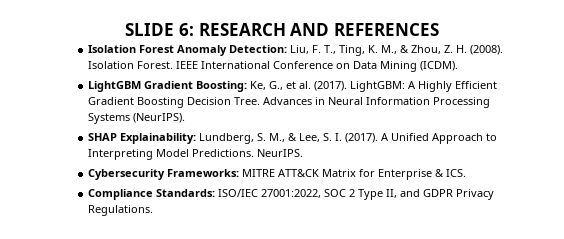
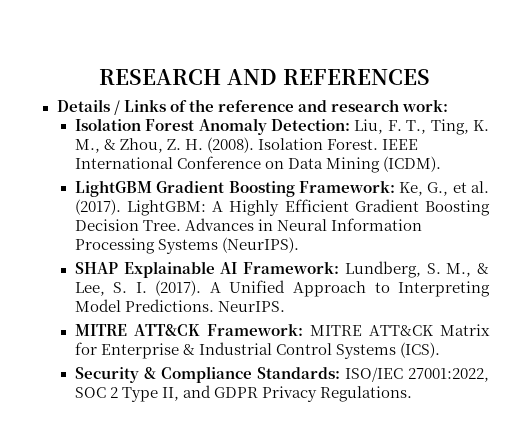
- SLIDE 6: RESEARCH AND REFERENCES
+ RESEARCH AND REFERENCES
+ Details / Links of the reference and research work:
- LightGBM Gradient Boosting: Ke, G., et al. (2017).
+ LightGBM Gradient Boosting Framework: Ke, G., et al. (2017).
- SHAP Explainability: Lundberg, S. M., & Lee, S. I. (2017).
+ SHAP Explainable AI Framework: Lundberg, S. M., & Lee, S. I. (2017).
- Cybersecurity Frameworks: MITRE ATT&CK Matrix for Enterprise & ICS.
- Compliance Standards: ISO/IEC 27001:2022, SOC 2 Type II, and GDPR Privacy Regulations.
+ MITRE ATT&CK Framework: MITRE ATT&CK Matrix for Enterprise & Industrial Control Systems (ICS).
+ Security & Compliance Standards: ISO/IEC 27001:2022, SOC 2 Type II, and GDPR Privacy Regulations.

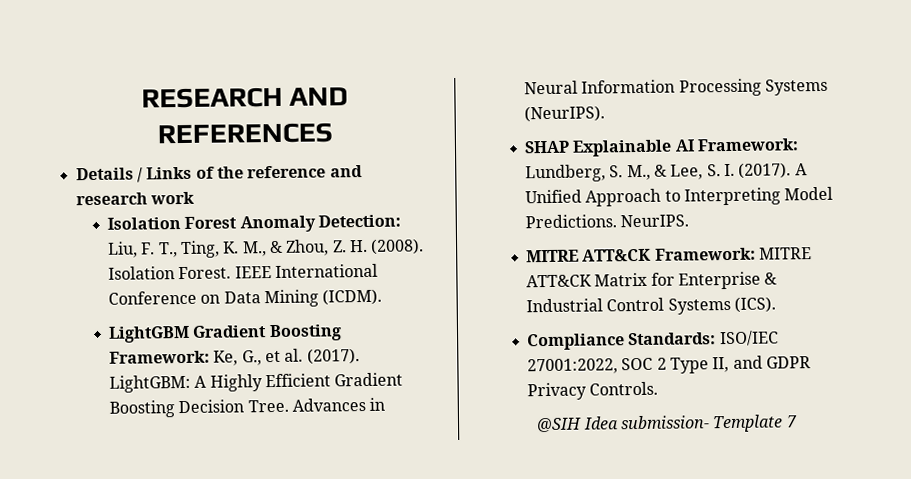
- Details / Links of the reference and research work:
+ Details / Links of the reference and research work
- Security & Compliance Standards: ISO/IEC 27001:2022, SOC 2 Type II, and GDPR Privacy Regulations.
+ Compliance Standards: ISO/IEC 27001:2022, SOC 2 Type II, and GDPR Privacy Controls.
+ @SIH Idea submission- Template 7

